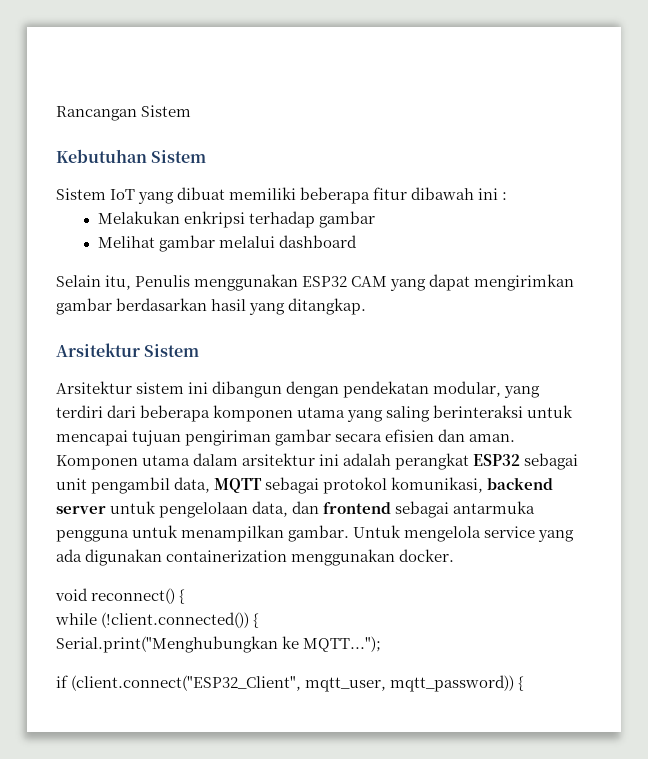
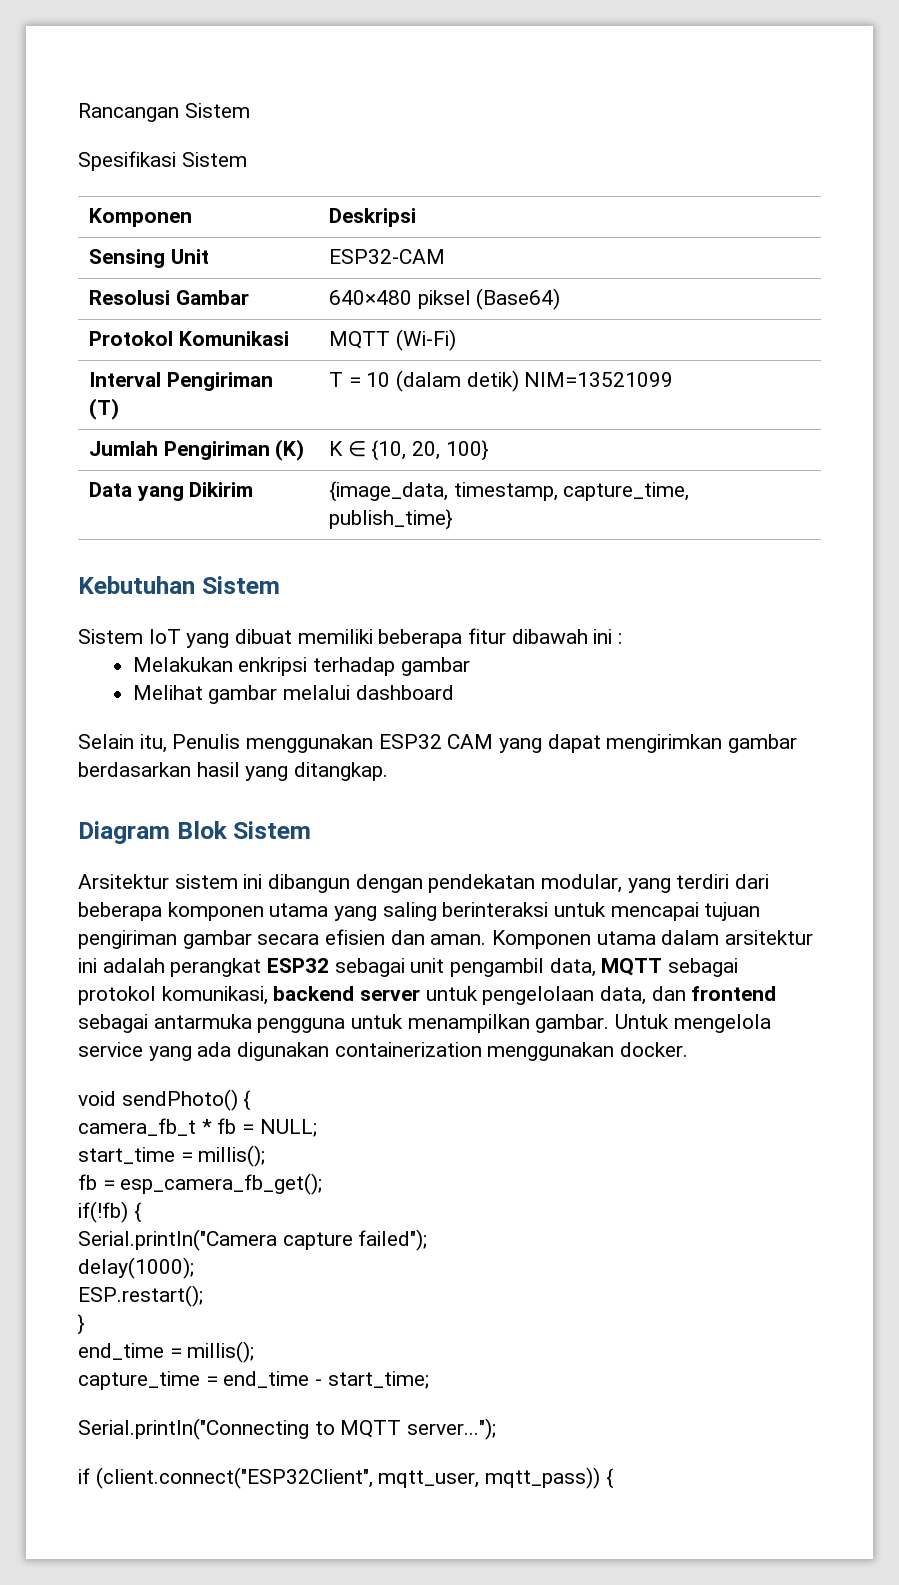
+ Spesifikasi Sistem
+ Komponen | Deskripsi
+ Sensing Unit | ESP32-CAM
+ Resolusi Gambar | 640×480 piksel (Base64)
+ Protokol Komunikasi | MQTT (Wi-Fi)
+ Interval Pengiriman (T) | T = 10 (dalam detik) NIM=13521099
+ Jumlah Pengiriman (K) | K ∈ {10, 20, 100}
+ Data yang Dikirim | {image_data, timestamp, capture_time, publish_time}
- Arsitektur Sistem
+ Diagram Blok Sistem
- void reconnect() {
- while (!client.connected()) {
- Serial.print("Menghubungkan ke MQTT...");
- if (client.connect("ESP32_Client", mqtt_user, mqtt_password)) {
+ void sendPhoto() {
+ camera_fb_t * fb = NULL;
+ start_time = millis();
+ fb = esp_camera_fb_get();
+ if(!fb) {
+ Serial.println("Camera capture failed");
+ delay(1000);
+ ESP.restart();
+ }
+ end_time = millis();
+ capture_time = end_time - start_time;
+ Serial.println("Connecting to MQTT server...");
+ if (client.connect("ESP32Client", mqtt_user, mqtt_pass)) {

